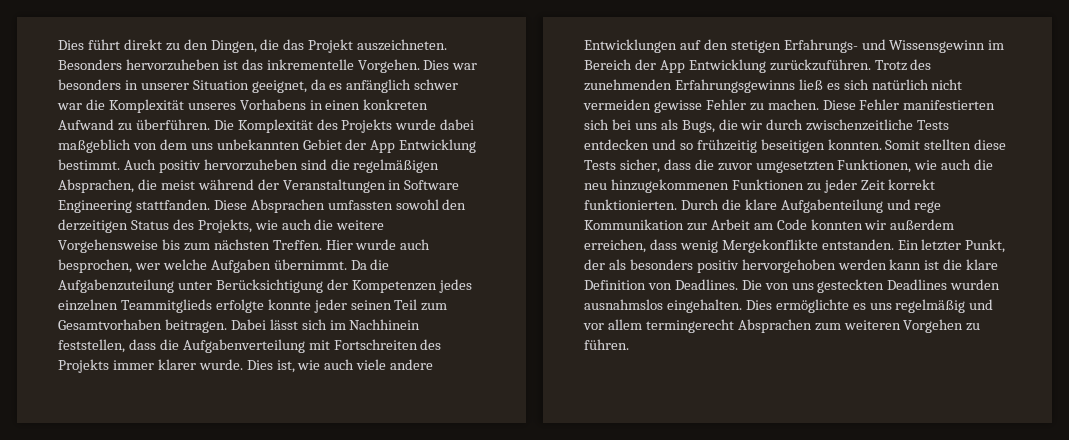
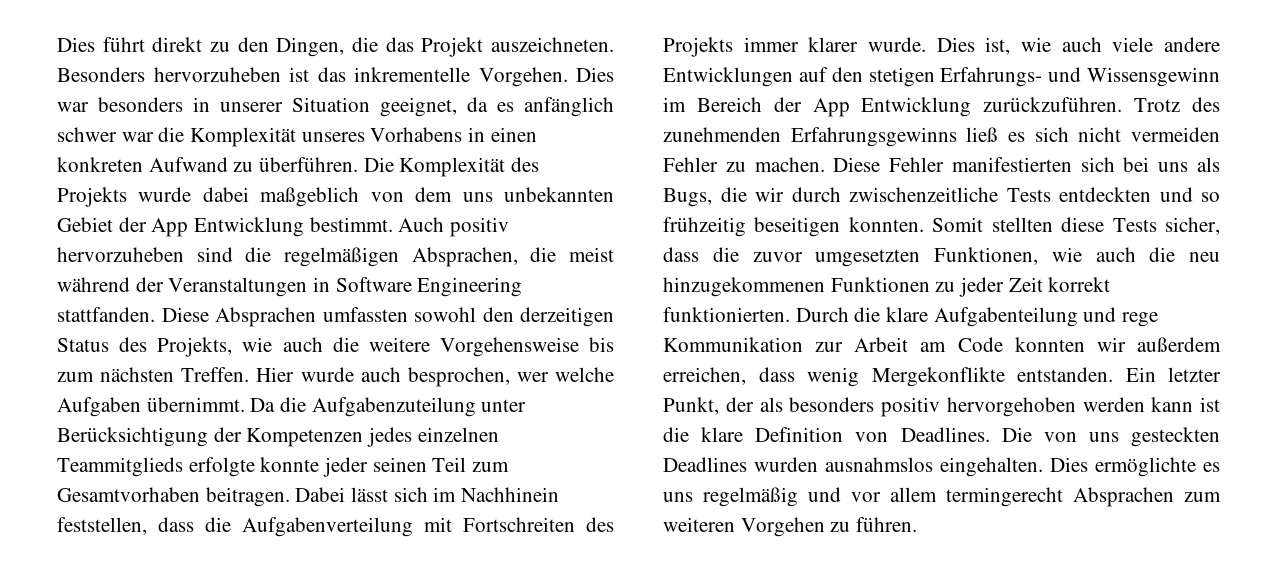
- Trotz des zunehmenden Erfahrungsgewinns ließ es sich natürlich nicht vermeiden gewisse Fehler zu machen.
+ Trotz des zunehmenden Erfahrungsgewinns ließ es sich nicht vermeiden Fehler zu machen.
- Diese Fehler manifestierten sich bei uns als Bugs, die wir durch zwischenzeitliche Tests entdecken und so frühzeitig beseitigen konnten.
+ Diese Fehler manifestierten sich bei uns als Bugs, die wir durch zwischenzeitliche Tests entdeckten und so frühzeitig beseitigen konnten.

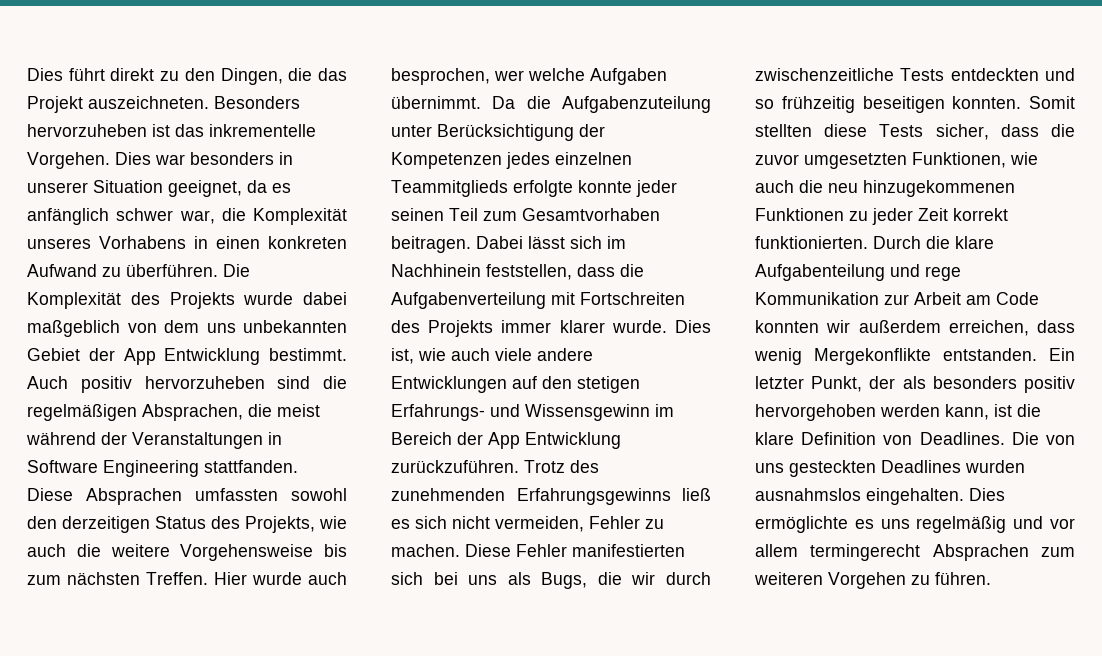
- Dies war besonders in unserer Situation geeignet, da es anfänglich schwer war die Komplexität unseres Vorhabens in einen konkreten Aufwand zu überführen.
+ Dies war besonders in unserer Situation geeignet, da es anfänglich schwer war, die Komplexität unseres Vorhabens in einen konkreten Aufwand zu überführen.
- Trotz des zunehmenden Erfahrungsgewinns ließ es sich nicht vermeiden Fehler zu machen.
+ Trotz des zunehmenden Erfahrungsgewinns ließ es sich nicht vermeiden, Fehler zu machen.
- Ein letzter Punkt, der als besonders positiv hervorgehoben werden kann ist die klare Definition von Deadlines.
+ Ein letzter Punkt, der als besonders positiv hervorgehoben werden kann, ist die klare Definition von Deadlines.

